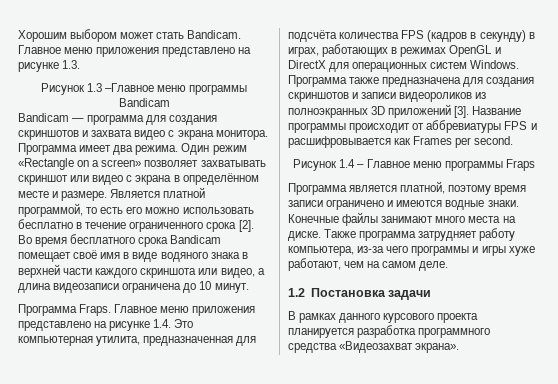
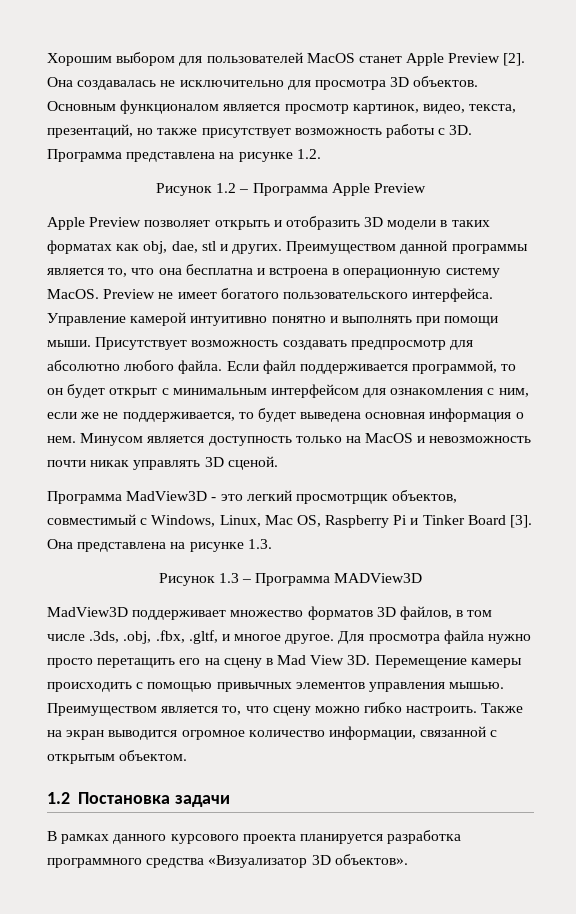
- Хорошим выбором может стать Bandicam. Главное меню приложения представлено на рисунке 1.3.
+ Хорошим выбором для пользователей MacOS станет Apple Preview [2]. Она создавалась не исключительно для просмотра 3D объектов. Основным функционалом является просмотр картинок, видео, текста, презентаций, но также присутствует возможность работы с 3D. Программа представлена на рисунке 1.2.
+ Рисунок 1.2 – Программа Apple Preview
+ Apple Preview позволяет открыть и отобразить 3D модели в таких форматах как obj, dae, stl и других. Преимуществом данной программы является то, что она бесплатна и встроена в операционную систему MacOS. Preview не имеет богатого пользовательского интерфейса. Управление камерой интуитивно понятно и выполнять при помощи мыши. Присутствует возможность создавать предпросмотр для абсолютно любого файла. Если файл поддерживается программой, то он будет открыт с минимальным интерфейсом для ознакомления с ним, если же не поддерживается, то будет выведена основная информация о нем. Минусом является доступность только на MacOS и невозможность почти никак управлять 3D сценой.
+ Программа MadView3D - это легкий просмотрщик объектов, совместимый с Windows, Linux, Mac OS, Raspberry Pi и Tinker Board [3]. Она представлена на рисунке 1.3.
- Рисунок 1.3 –Главное меню программы Bandicam
- Bandicam — программа для создания скриншотов и захвата видео с экрана монитора. Программа имеет два режима. Один режим «Rectangle on a screen» позволяет захватывать скриншот или видео с экрана в определённом месте и размере. Является платной программой, то есть его можно использовать бесплатно в течение ограниченного срока [2]. Во время бесплатного срока Bandicam помещает своё имя в виде водяного знака в верхней части каждого скриншота или видео, а длина видеозаписи ограничена до 10 минут.
- Программа Fraps. Главное меню приложения представлено на рисунке 1.4. Это компьютерная утилита, предназначенная для подсчёта количества FPS (кадров в секунду) в играх, работающих в режимах OpenGL и DirectX для операционных систем Windows. Программа также предназначена для создания скриншотов и записи видеороликов из полноэкранных 3D приложений [3]. Название программы происходит от аббревиатуры FPS и расшифровывается как Frames per second.
- Рисунок 1.4 – Главное меню программы Fraps
- Программа является платной, поэтому время записи ограничено и имеются водные знаки. Конечные файлы занимают много места на диске. Также программа затрудняет работу компьютера, из-за чего программы и игры хуже работают, чем на самом деле.
+ Рисунок 1.3 – Программа MADView3D
+ MadView3D поддерживает множество форматов 3D файлов, в том числе .3ds, .obj, .fbx, .gltf, и многое другое. Для просмотра файла нужно просто перетащить его на сцену в Mad View 3D. Перемещение камеры происходить с помощью привычных элементов управления мышью. Преимуществом является то, что сцену можно гибко настроить. Также на экран выводится огромное количество информации, связанной с открытым объектом.
- В рамках данного курсового проекта планируется разработка программного средства «Видеозахват экрана».
+ В рамках данного курсового проекта планируется разработка программного средства «Визуализатор 3D объектов».

